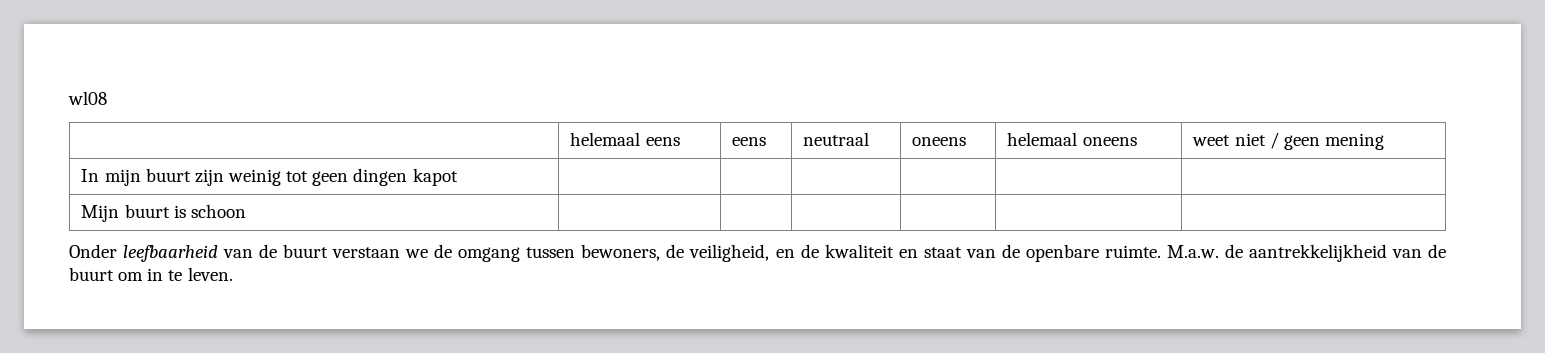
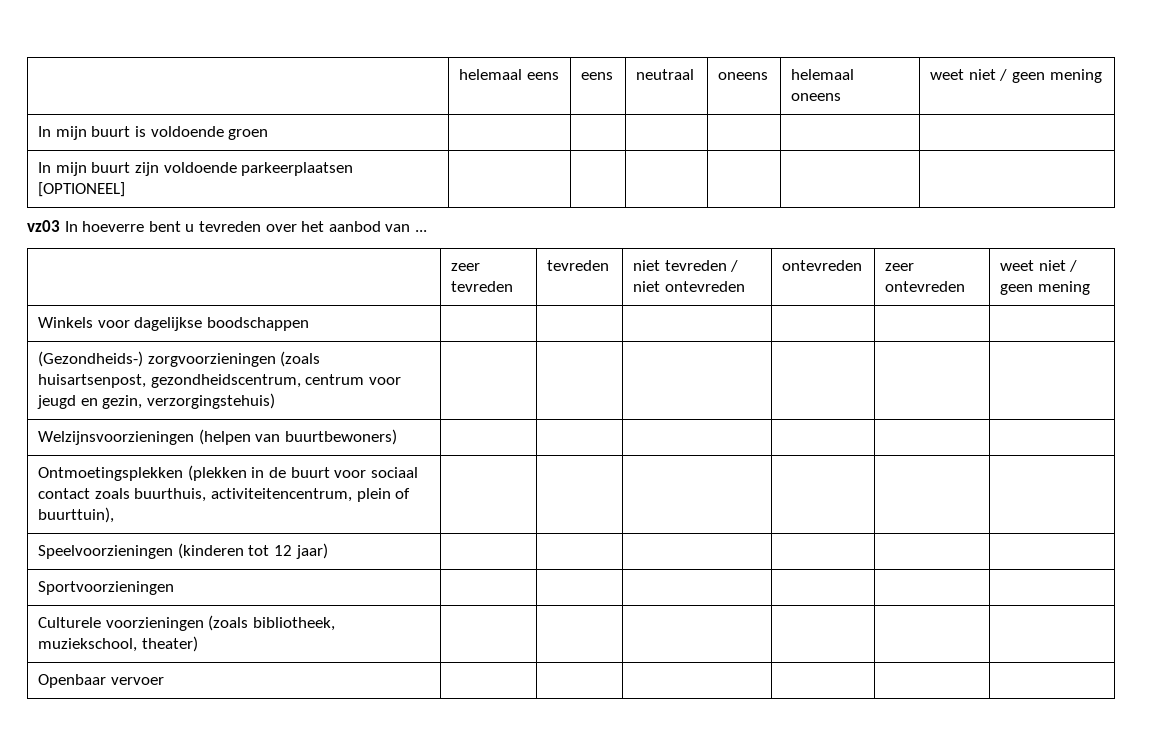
- wl08
- In mijn buurt zijn weinig tot geen dingen kapot | | | | | |
- Mijn buurt is schoon | | | | | |
- Onder leefbaarheid van de buurt verstaan we de omgang tussen bewoners, de veiligheid, en de kwaliteit en staat van de openbare ruimte. M.a.w. de aantrekkelijkheid van de buurt om in te leven.
+ In mijn buurt is voldoende groen | | | | | |
+ In mijn buurt zijn voldoende parkeerplaatsen [OPTIONEEL] | | | | | |
+ vz03 In hoeverre bent u tevreden over het aanbod van ...
+ | zeer tevreden | tevreden | niet tevreden / niet ontevreden | ontevreden | zeer ontevreden | weet niet / geen mening
+ Winkels voor dagelijkse boodschappen | | | | | |
+ (Gezondheids-) zorgvoorzieningen (zoals huisartsenpost, gezondheidscentrum, centrum voor jeugd en gezin, verzorgingstehuis) | | | | | |
+ Welzijnsvoorzieningen (helpen van buurtbewoners) | | | | | |
+ Ontmoetingsplekken (plekken in de buurt voor sociaal contact zoals buurthuis, activiteitencentrum, plein of buurttuin), | | | | | |
+ Speelvoorzieningen (kinderen tot 12 jaar) | | | | | |
+ Sportvoorzieningen | | | | | |
+ Culturele voorzieningen (zoals bibliotheek, muziekschool, theater) | | | | | |
+ Openbaar vervoer | | | | | |

